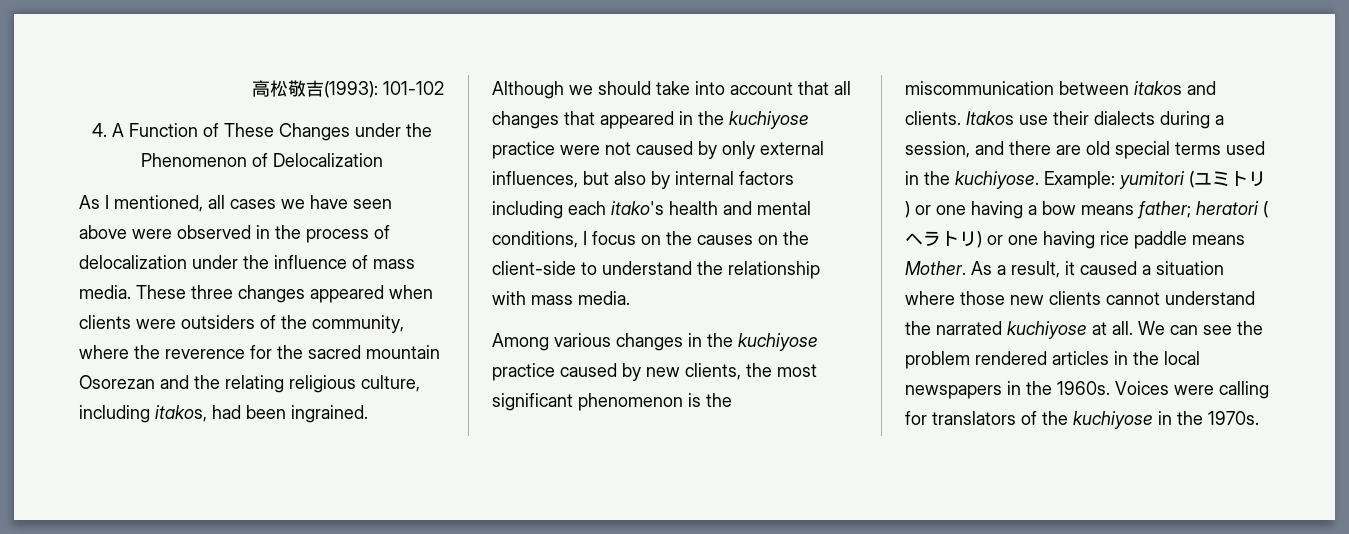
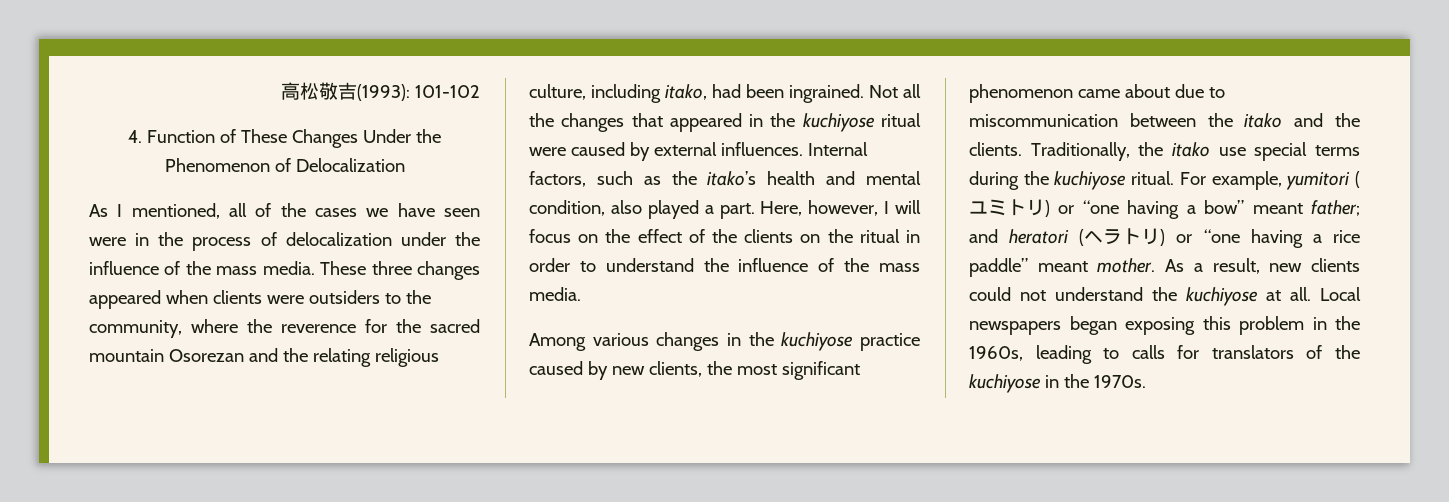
- 4. A Function of These Changes under the Phenomenon of Delocalization
+ 4. Function of These Changes Under the Phenomenon of Delocalization
- As I mentioned, all cases we have seen above were observed in the process of delocalization under the influence of mass media.
+ As I mentioned, all of the cases we have seen were in the process of delocalization under the influence of the mass media.
- These three changes appeared when clients were outsiders of the community, where the reverence for the sacred mountain Osorezan and the relating religious culture, including itakos, had been ingrained.
+ These three changes appeared when clients were outsiders to the community, where the reverence for the sacred mountain Osorezan and the relating religious culture, including itako, had been ingrained.
- Although we should take into account that all changes that appeared in the kuchiyose practice were not caused by only external influences, but also by internal factors including each itako's health and mental conditions, I focus on the causes on the client-side to understand the relationship with mass media.
+ Not all the changes that appeared in the kuchiyose ritual were caused by external influences. Internal factors, such as the itako’s health and mental condition, also played a part. Here, however, I will focus on the effect of the clients on the ritual in order to understand the influence of the mass media.
- Among various changes in the kuchiyose practice caused by new clients, the most significant phenomenon is the miscommunication between itakos and clients. Itakos use their dialects during a session, and there are old special terms used in the kuchiyose. Example: yumitori (ユミトリ) or one having a bow means father; heratori (ヘラトリ) or one having rice paddle means Mother. As a result, it caused a situation where those new clients cannot understand the narrated kuchiyose at all.
+ Among various changes in the kuchiyose practice caused by new clients, the most significant phenomenon came about due to miscommunication between the itako and the clients. Traditionally, the itako use special terms during the kuchiyose ritual. For example, yumitori (ユミトリ) or “one having a bow” meant father; and heratori (ヘラトリ) or “one having a rice paddle” meant mother. As a result, new clients could not understand the kuchiyose at all.
- We can see the problem rendered articles in the local newspapers in the 1960s. Voices were calling for translators of the kuchiyose in the 1970s.
+ Local newspapers began exposing this problem in the 1960s, leading to calls for translators of the kuchiyose in the 1970s.

